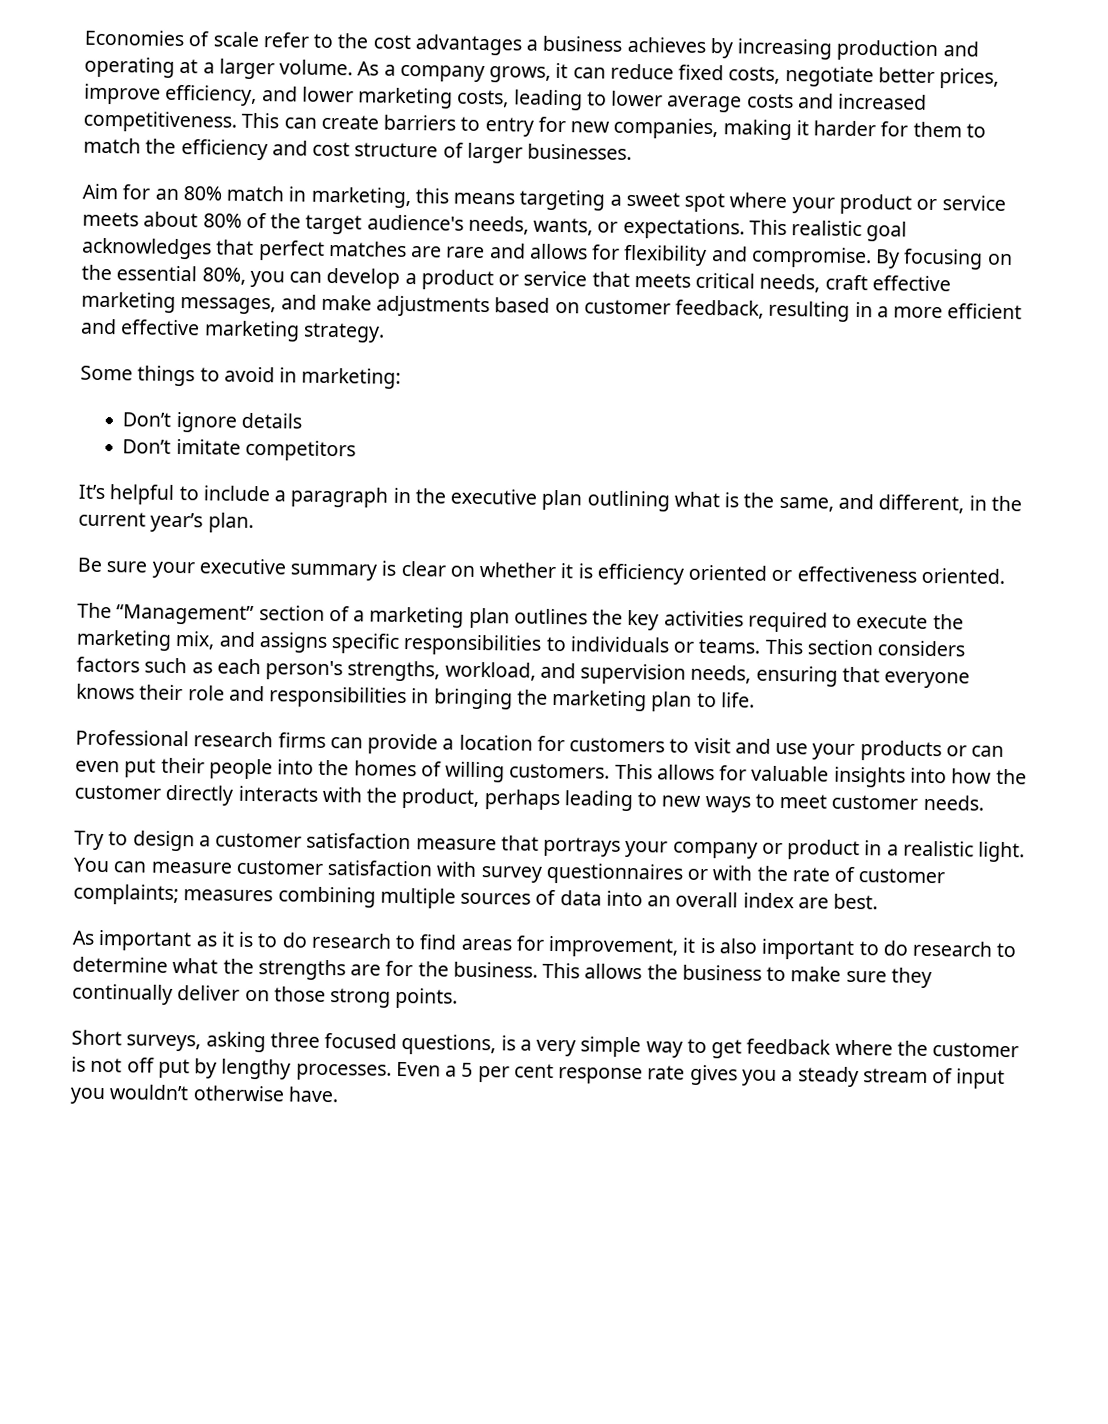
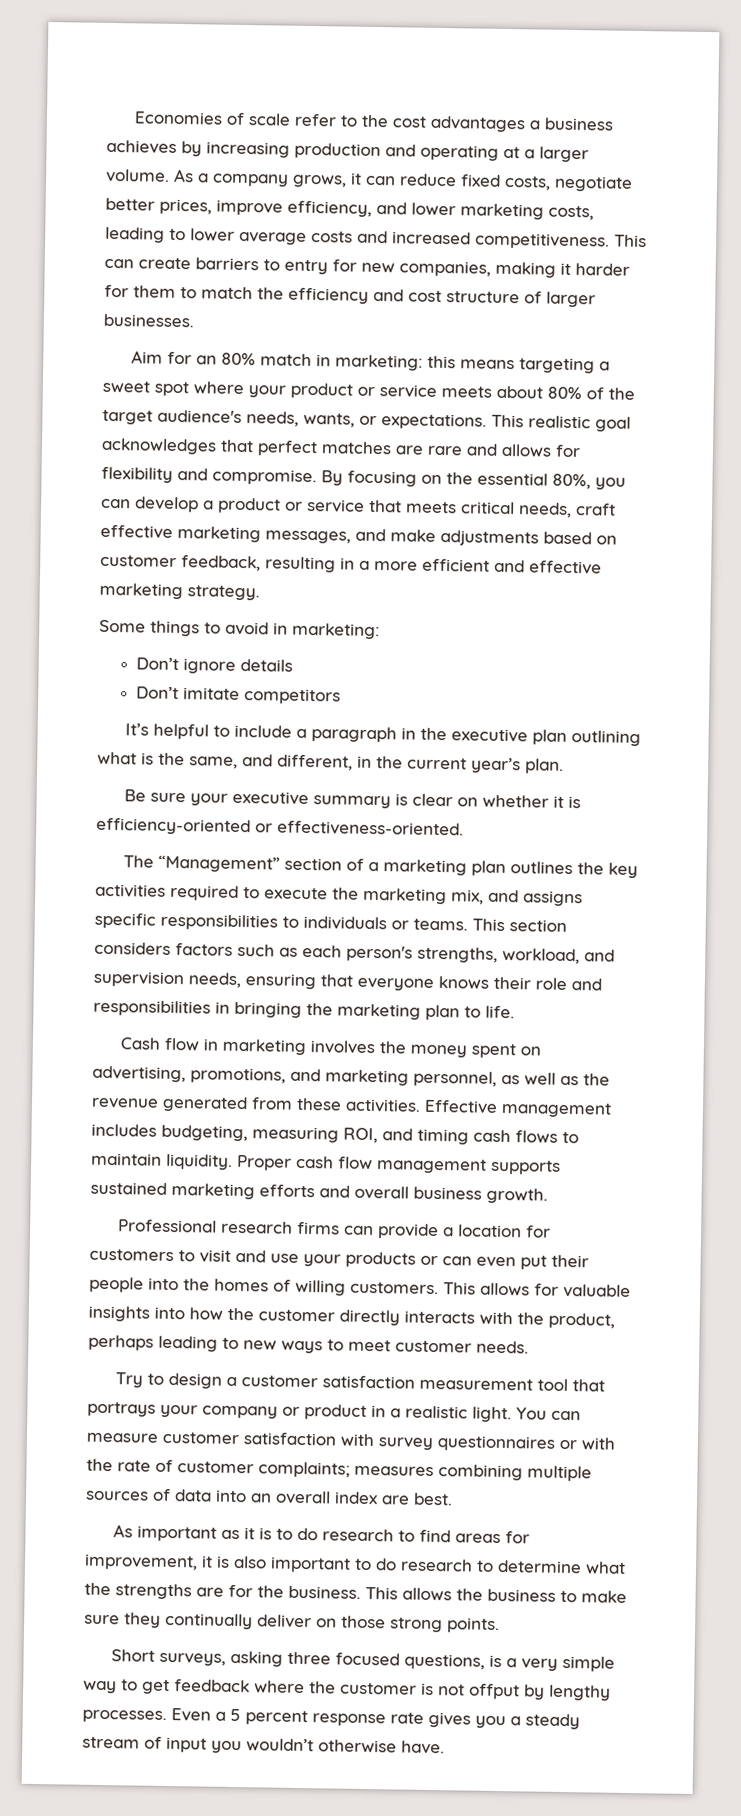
- Aim for an 80% match in marketing, this means targeting a sweet spot where your product or service meets about 80% of the target audience's needs, wants, or expectations.
+ Aim for an 80% match in marketing: this means targeting a sweet spot where your product or service meets about 80% of the target audience's needs, wants, or expectations.
- Be sure your executive summary is clear on whether it is efficiency oriented or effectiveness oriented.
+ Be sure your executive summary is clear on whether it is efficiency-oriented or effectiveness-oriented.
+ Cash flow in marketing involves the money spent on advertising, promotions, and marketing personnel, as well as the revenue generated from these activities. Effective management includes budgeting, measuring ROI, and timing cash flows to maintain liquidity. Proper cash flow management supports sustained marketing efforts and overall business growth.
- Try to design a customer satisfaction measure that portrays your company or product in a realistic light.
+ Try to design a customer satisfaction measurement tool that portrays your company or product in a realistic light.
- Short surveys, asking three focused questions, is a very simple way to get feedback where the customer is not off put by lengthy processes.
+ Short surveys, asking three focused questions, is a very simple way to get feedback where the customer is not offput by lengthy processes.
- Even a 5 per cent response rate gives you a steady stream of input you wouldn’t otherwise have.
+ Even a 5 percent response rate gives you a steady stream of input you wouldn’t otherwise have.

